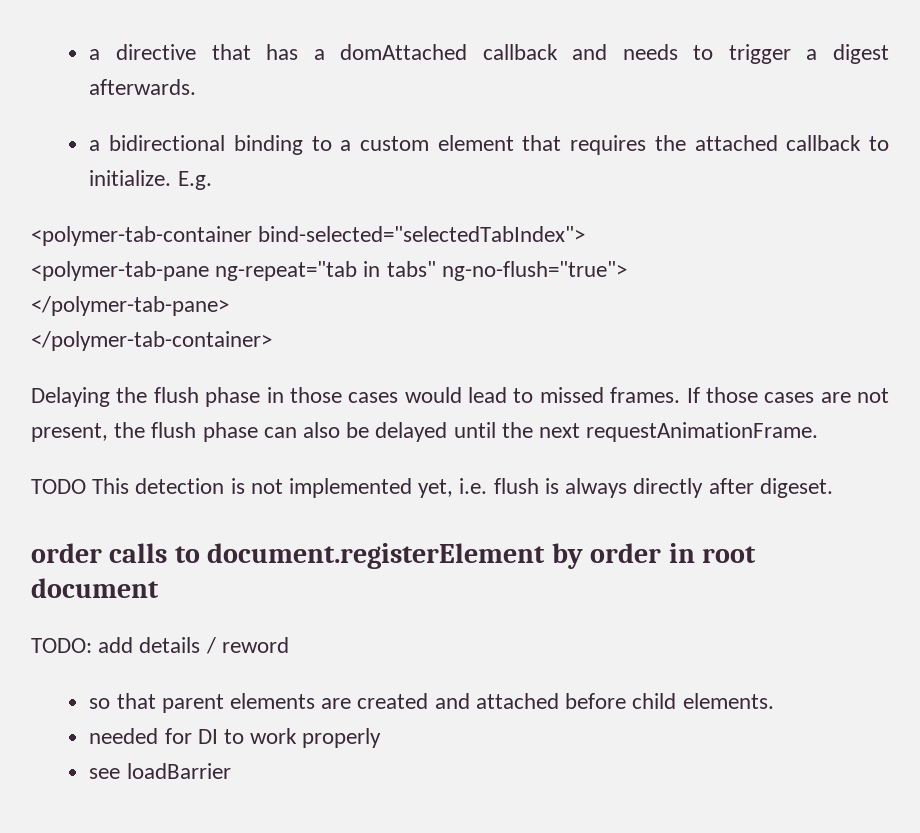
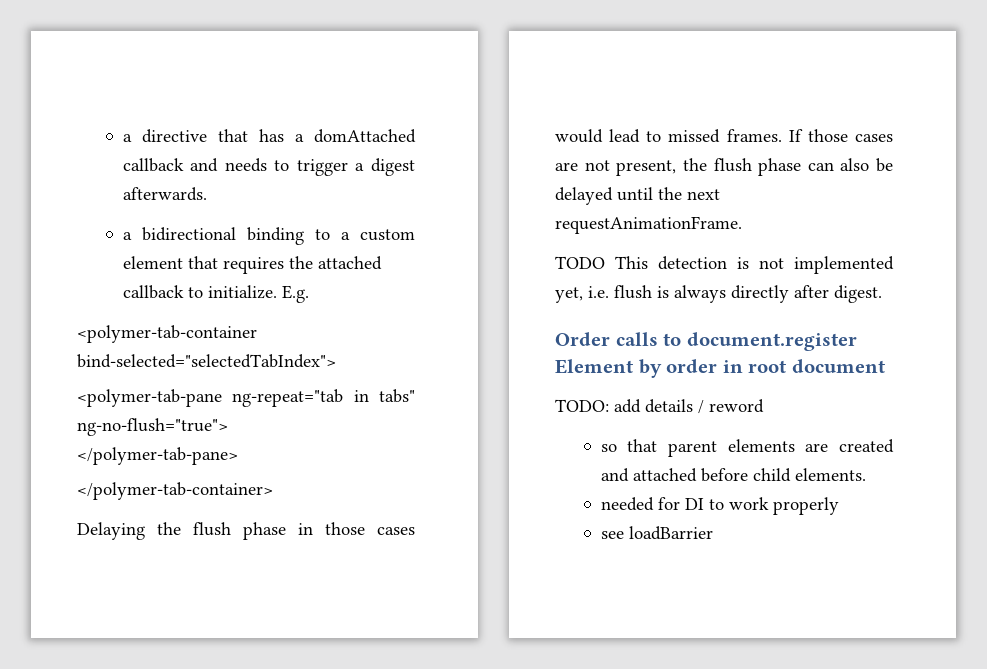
- TODO This detection is not implemented yet, i.e. flush is always directly after digeset.
- order calls to document.registerElement by order in root document
+ TODO This detection is not implemented yet, i.e. flush is always directly after digest.
+ Order calls to document.register Element by order in root document

